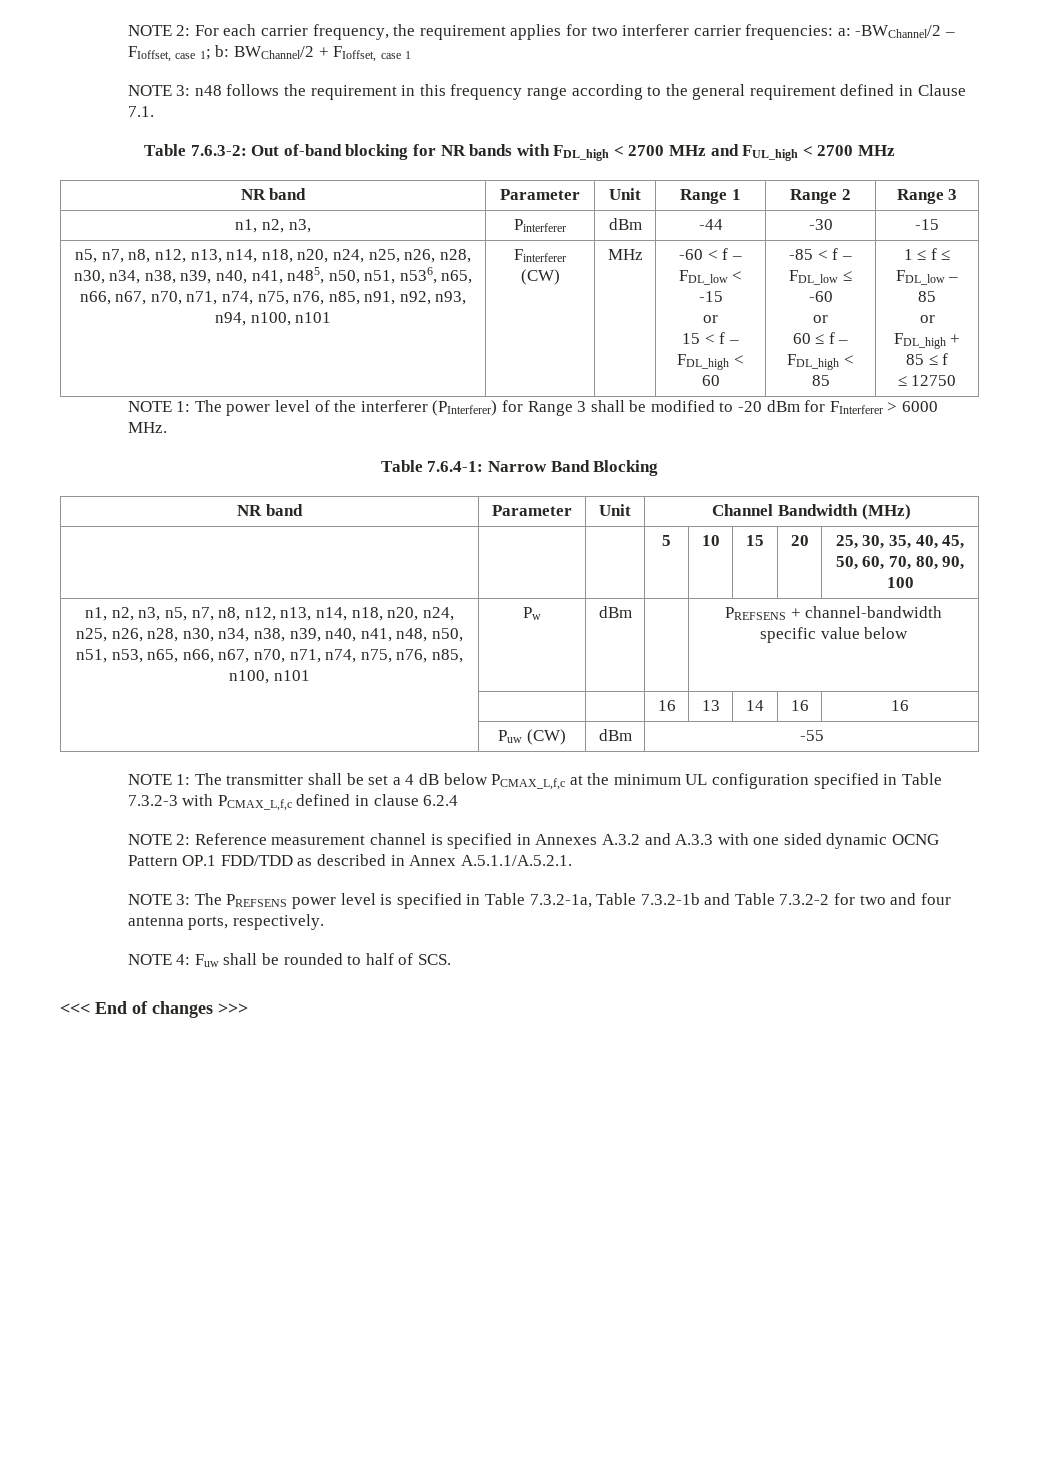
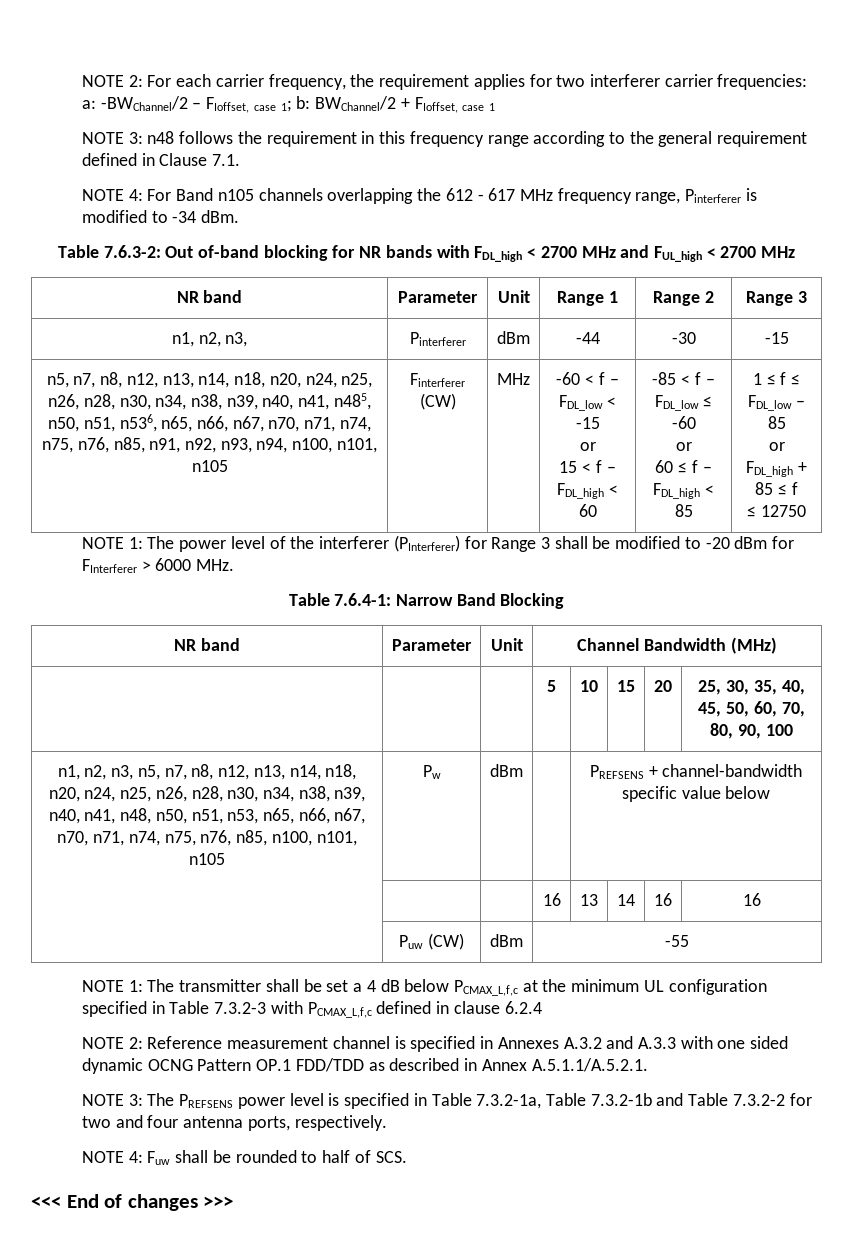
+ NOTE 4: For Band n105 channels overlapping the 612 - 617 MHz frequency range, Pinterferer is modified to -34 dBm.
- n5, n7, n8, n12, n13, n14, n18, n20, n24, n25, n26, n28, n30, n34, n38, n39, n40, n41, n485, n50, n51, n536, n65, n66, n67, n70, n71, n74, n75, n76, n85, n91, n92, n93, n94, n100, n101
+ n5, n7, n8, n12, n13, n14, n18, n20, n24, n25, n26, n28, n30, n34, n38, n39, n40, n41, n485, n50, n51, n536, n65, n66, n67, n70, n71, n74, n75, n76, n85, n91, n92, n93, n94, n100, n101, n105
- n1, n2, n3, n5, n7, n8, n12, n13, n14, n18, n20, n24, n25, n26, n28, n30, n34, n38, n39, n40, n41, n48, n50, n51, n53, n65, n66, n67, n70, n71, n74, n75, n76, n85, n100, n101
+ n1, n2, n3, n5, n7, n8, n12, n13, n14, n18, n20, n24, n25, n26, n28, n30, n34, n38, n39, n40, n41, n48, n50, n51, n53, n65, n66, n67, n70, n71, n74, n75, n76, n85, n100, n101, n105

